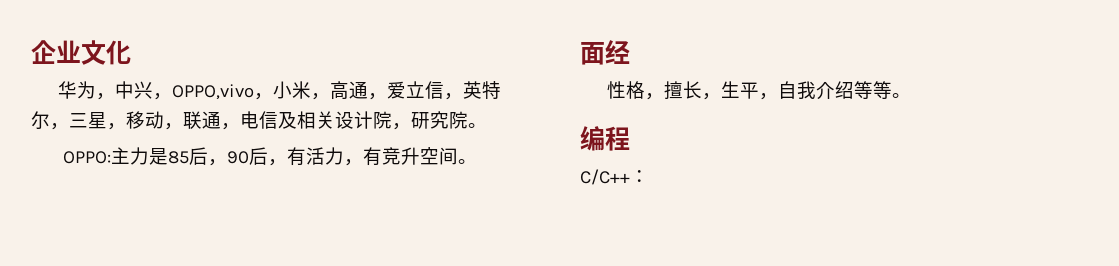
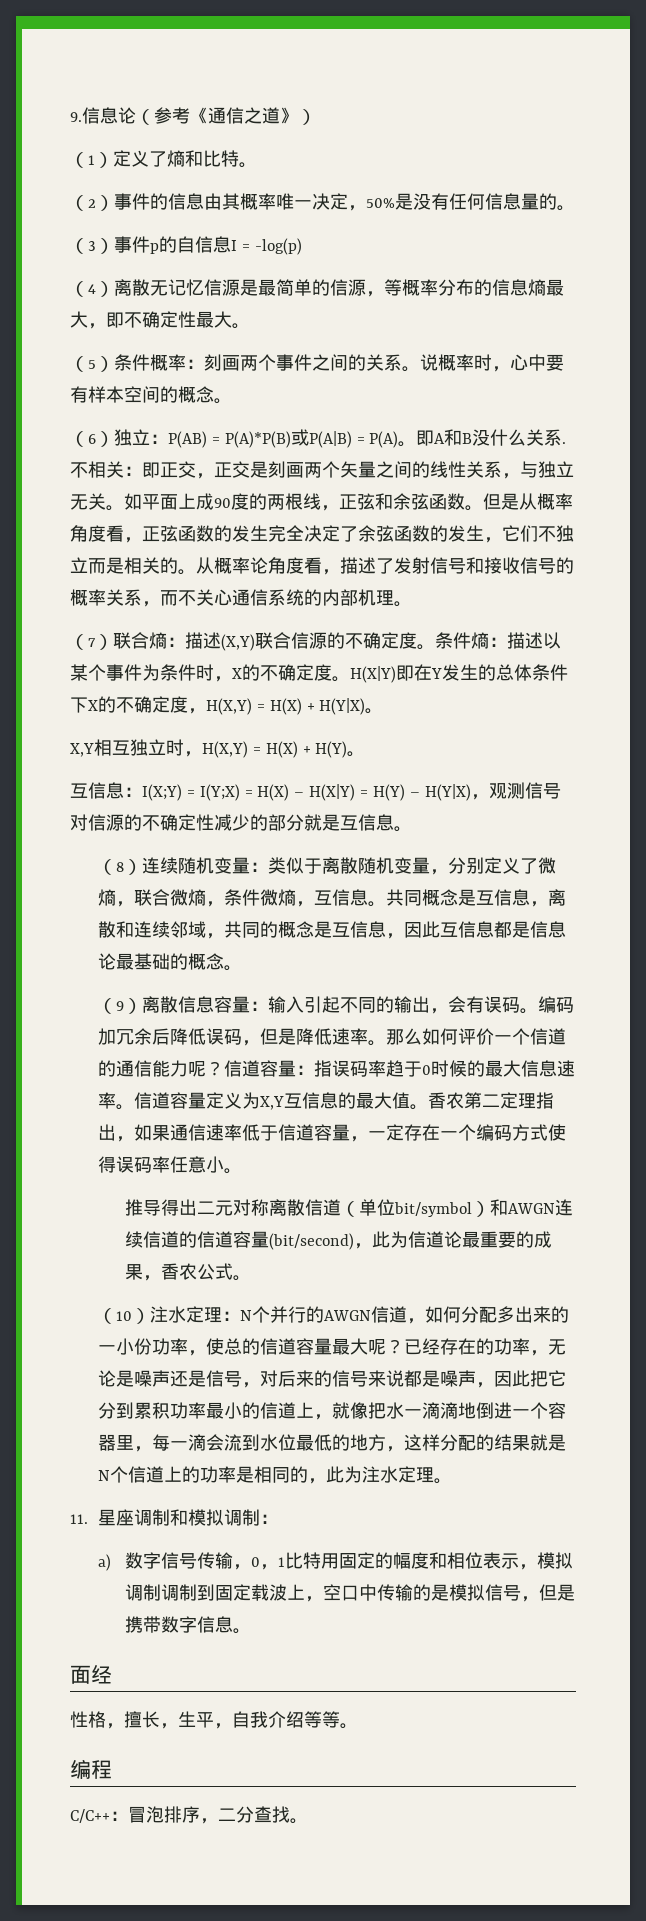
- 企业文化
- 华为，中兴，OPPO,vivo，小米，高通，爱立信，英特尔，三星，移动，联通，电信及相关设计院，研究院。
- OPPO:主力是85后，90后，有活力，有竞升空间。
+ 9.信息论（参考《通信之道》）
+ （1）定义了熵和比特。
+ （2）事件的信息由其概率唯一决定，50%是没有任何信息量的。
+ （3）事件p的自信息I = -log(p)
+ （4）离散无记忆信源是最简单的信源，等概率分布的信息熵最大，即不确定性最大。
+ （5）条件概率：刻画两个事件之间的关系。说概率时，心中要有样本空间的概念。
+ （6）独立：P(AB) = P(A)*P(B)或P(A|B) = P(A)。即A和B没什么关系.不相关：即正交，正交是刻画两个矢量之间的线性关系，与独立无关。如平面上成90度的两根线，正弦和余弦函数。但是从概率角度看，正弦函数的发生完全决定了余弦函数的发生，它们不独立而是相关的。从概率论角度看，描述了发射信号和接收信号的概率关系，而不关心通信系统的内部机理。
+ （7）联合熵：描述(X,Y)联合信源的不确定度。条件熵：描述以某个事件为条件时，X的不确定度。H(X|Y)即在Y发生的总体条件下X的不确定度，H(X,Y) = H(X) + H(Y|X)。
+ X,Y相互独立时，H(X,Y) = H(X) + H(Y)。
+ 互信息：I(X;Y) = I(Y;X) = H(X) – H(X|Y) = H(Y) – H(Y|X)，观测信号对信源的不确定性减少的部分就是互信息。
+ （8）连续随机变量：类似于离散随机变量，分别定义了微熵，联合微熵，条件微熵，互信息。共同概念是互信息，离散和连续邻域，共同的概念是互信息，因此互信息都是信息论最基础的概念。
+ （9）离散信息容量：输入引起不同的输出，会有误码。编码加冗余后降低误码，但是降低速率。那么如何评价一个信道的通信能力呢？信道容量：指误码率趋于0时候的最大信息速率。信道容量定义为X,Y互信息的最大值。香农第二定理指出，如果通信速率低于信道容量，一定存在一个编码方式使得误码率任意小。
+ 推导得出二元对称离散信道（单位bit/symbol）和AWGN连续信道的信道容量(bit/second)，此为信道论最重要的成果，香农公式。
+ （10）注水定理：N个并行的AWGN信道，如何分配多出来的一小份功率，使总的信道容量最大呢？已经存在的功率，无论是噪声还是信号，对后来的信号来说都是噪声，因此把它分到累积功率最小的信道上，就像把水一滴滴地倒进一个容器里，每一滴会流到水位最低的地方，这样分配的结果就是N个信道上的功率是相同的，此为注水定理。
+ 11.星座调制和模拟调制：
+ a)数字信号传输，0，1比特用固定的幅度和相位表示，模拟调制调制到固定载波上，空口中传输的是模拟信号，但是携带数字信息。
- C/C++：
+ C/C++：冒泡排序，二分查找。

